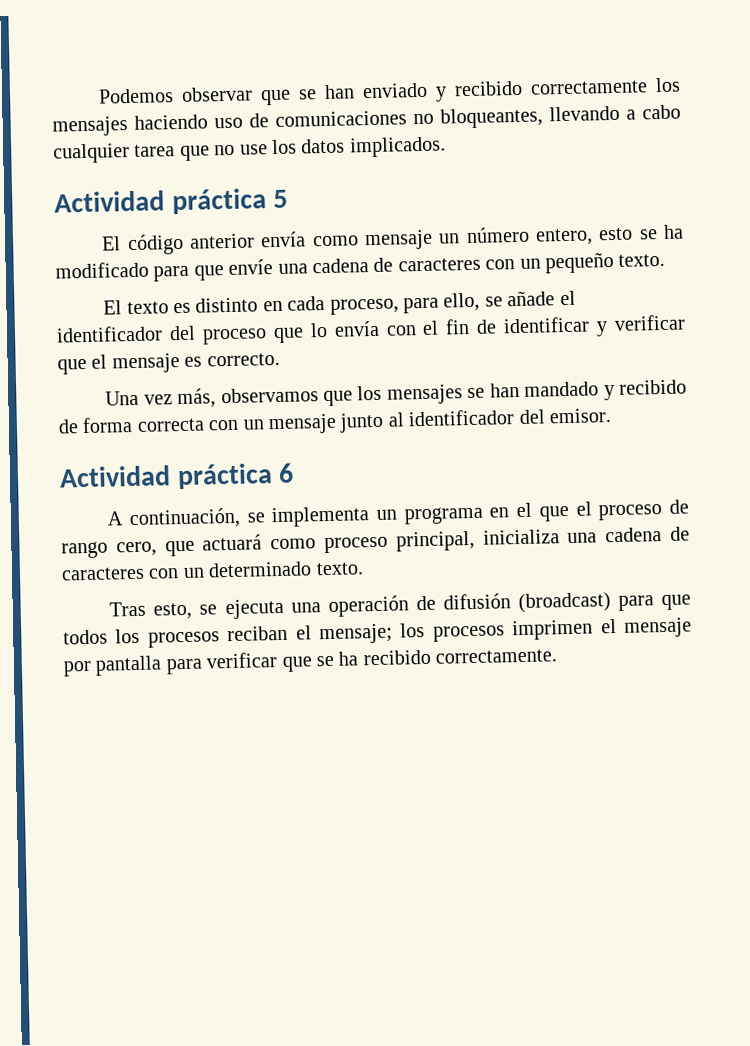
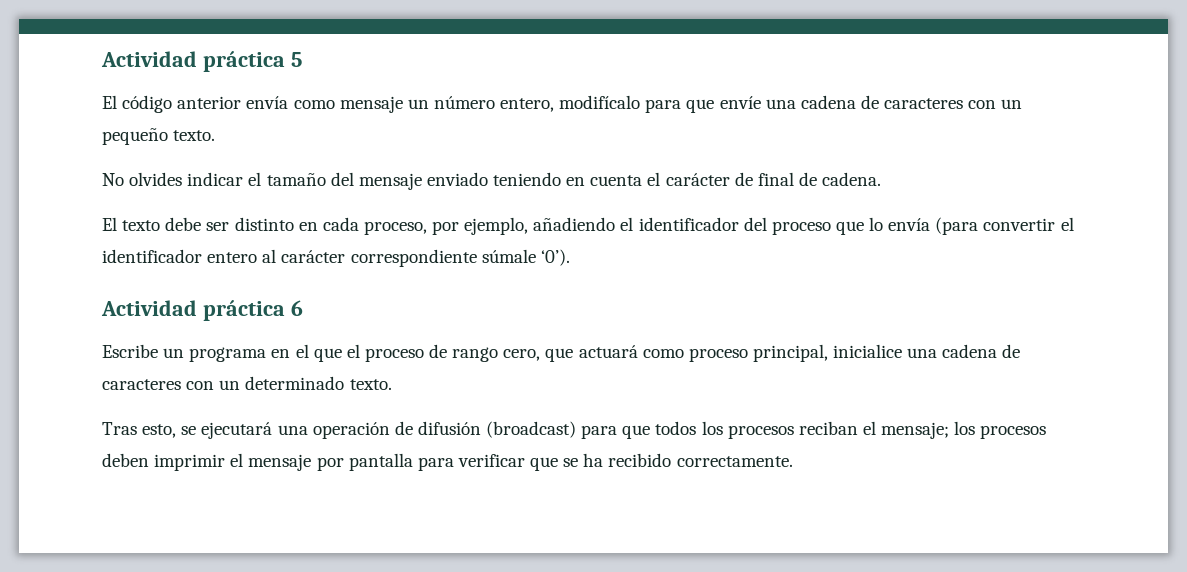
- Podemos observar que se han enviado y recibido correctamente los mensajes haciendo uso de comunicaciones no bloqueantes, llevando a cabo cualquier tarea que no use los datos implicados.
- El código anterior envía como mensaje un número entero, esto se ha modificado para que envíe una cadena de caracteres con un pequeño texto.
+ El código anterior envía como mensaje un número entero, modifícalo para que envíe una cadena de caracteres con un pequeño texto.
+ No olvides indicar el tamaño del mensaje enviado teniendo en cuenta el carácter de final de cadena.
- El texto es distinto en cada proceso, para ello, se añade el identificador del proceso que lo envía con el fin de identificar y verificar que el mensaje es correcto.
- Una vez más, observamos que los mensajes se han mandado y recibido de forma correcta con un mensaje junto al identificador del emisor.
+ El texto debe ser distinto en cada proceso, por ejemplo, añadiendo el identificador del proceso que lo envía (para convertir el identificador entero al carácter correspondiente súmale ‘0’).
- A continuación, se implementa un programa en el que el proceso de rango cero, que actuará como proceso principal, inicializa una cadena de caracteres con un determinado texto.
+ Escribe un programa en el que el proceso de rango cero, que actuará como proceso principal, inicialice una cadena de caracteres con un determinado texto.
- Tras esto, se ejecuta una operación de difusión (broadcast) para que todos los procesos reciban el mensaje; los procesos imprimen el mensaje por pantalla para verificar que se ha recibido correctamente.
+ Tras esto, se ejecutará una operación de difusión (broadcast) para que todos los procesos reciban el mensaje; los procesos deben imprimir el mensaje por pantalla para verificar que se ha recibido correctamente.

